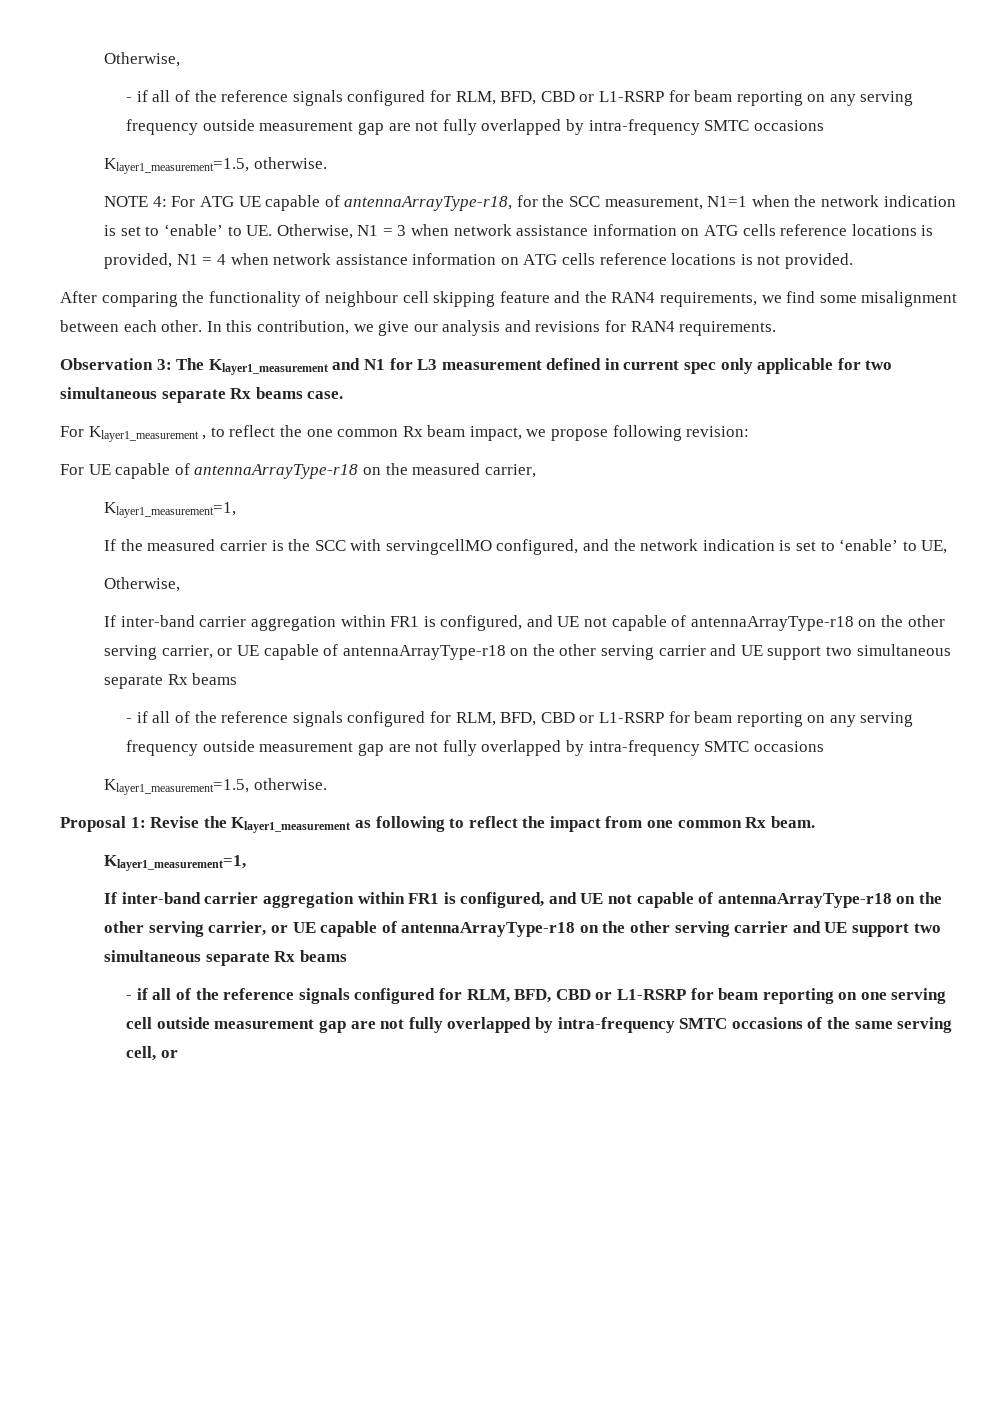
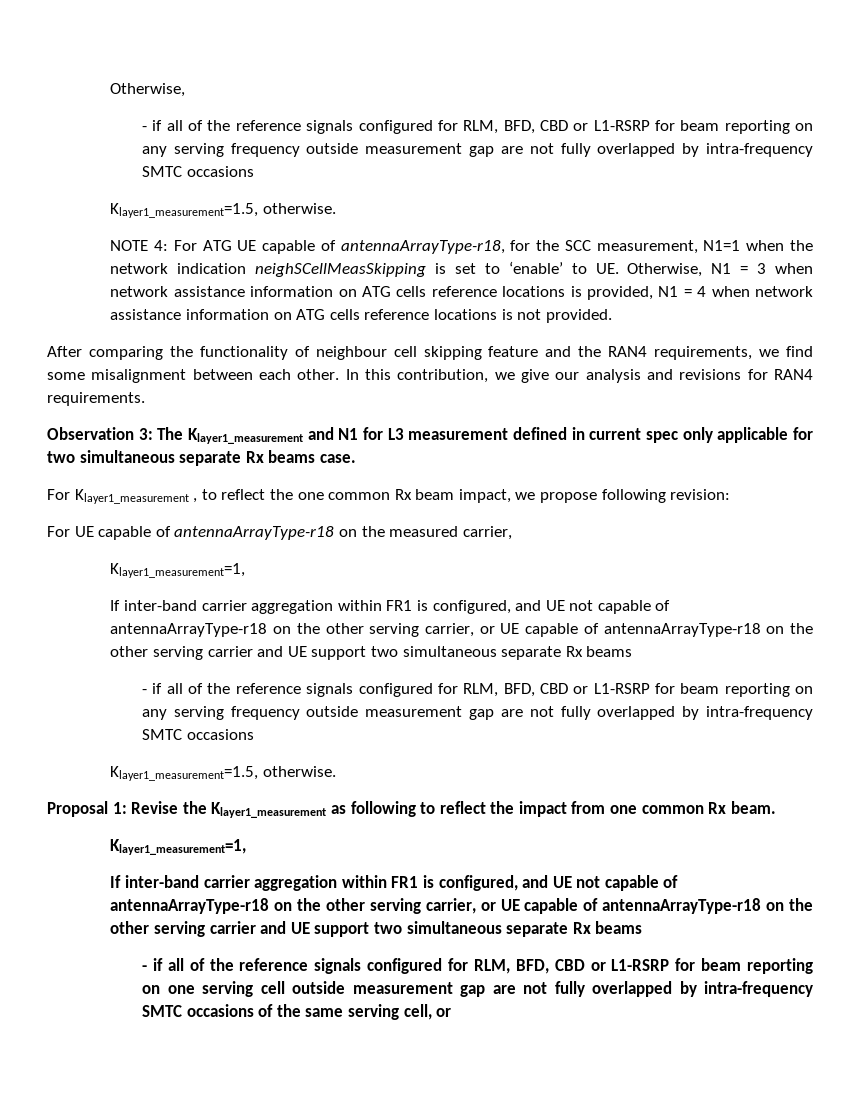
- NOTE 4: For ATG UE capable of antennaArrayType-r18, for the SCC measurement, N1=1 when the network indication is set to ‘enable’ to UE. Otherwise, N1 = 3 when network assistance information on ATG cells reference locations is provided, N1 = 4 when network assistance information on ATG cells reference locations is not provided.
+ NOTE 4: For ATG UE capable of antennaArrayType-r18, for the SCC measurement, N1=1 when the network indication neighSCellMeasSkipping is set to ‘enable’ to UE. Otherwise, N1 = 3 when network assistance information on ATG cells reference locations is provided, N1 = 4 when network assistance information on ATG cells reference locations is not provided.
- If the measured carrier is the SCC with servingcellMO configured, and the network indication is set to ‘enable’ to UE,
- Otherwise,

